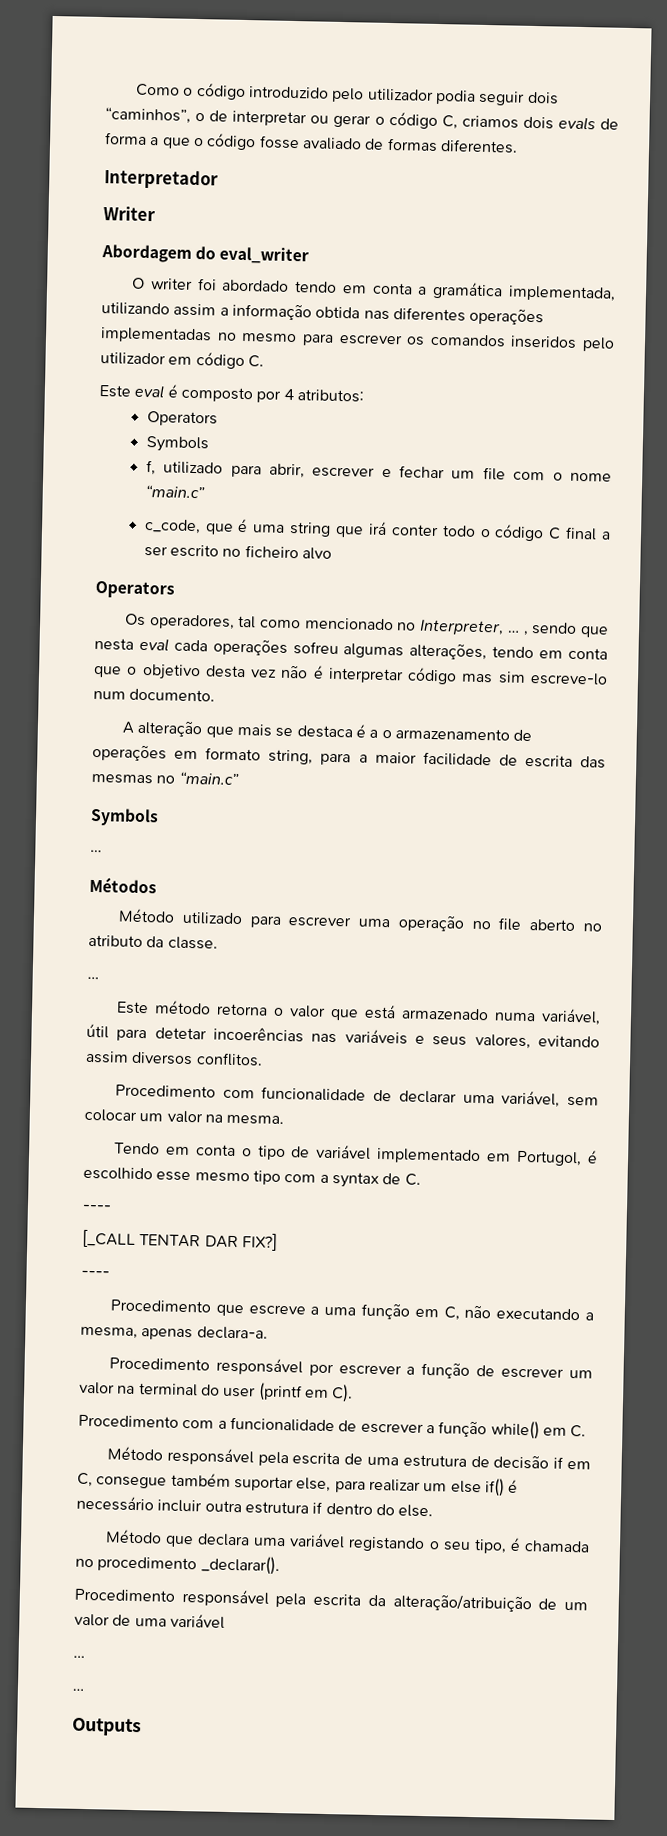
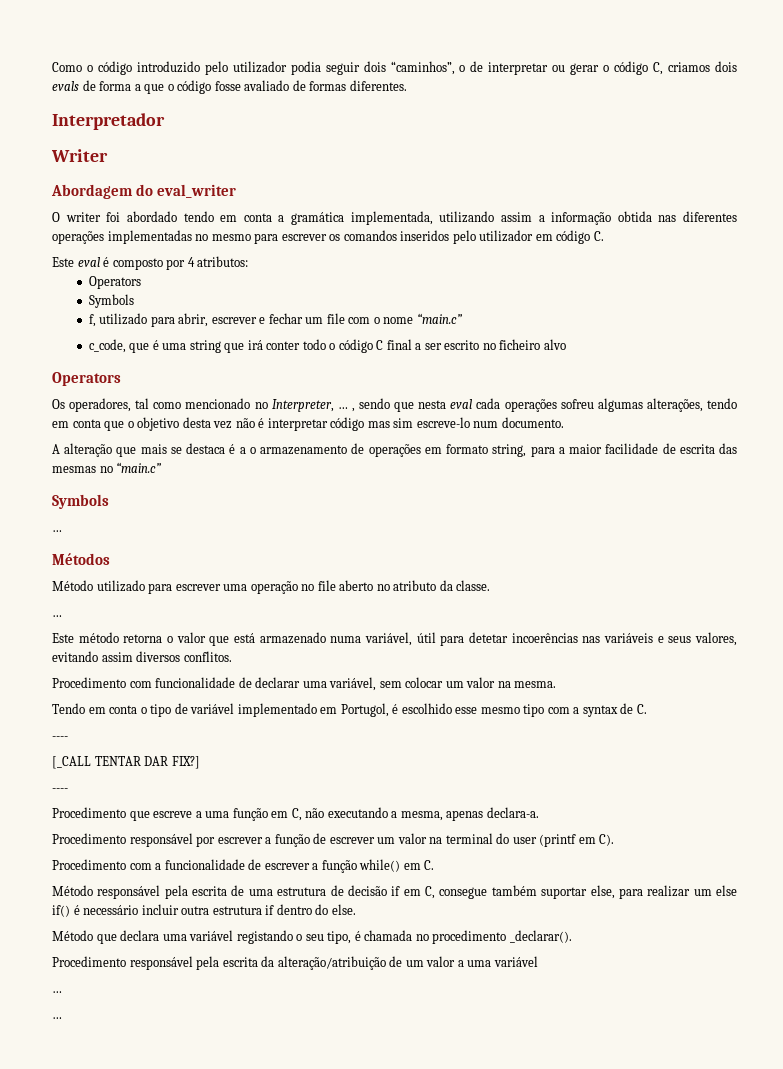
- Procedimento responsável pela escrita da alteração/atribuição de um valor de uma variável
+ Procedimento responsável pela escrita da alteração/atribuição de um valor a uma variável
- Outputs

